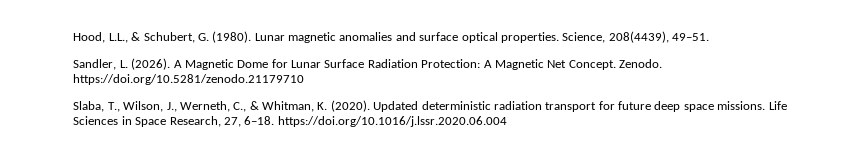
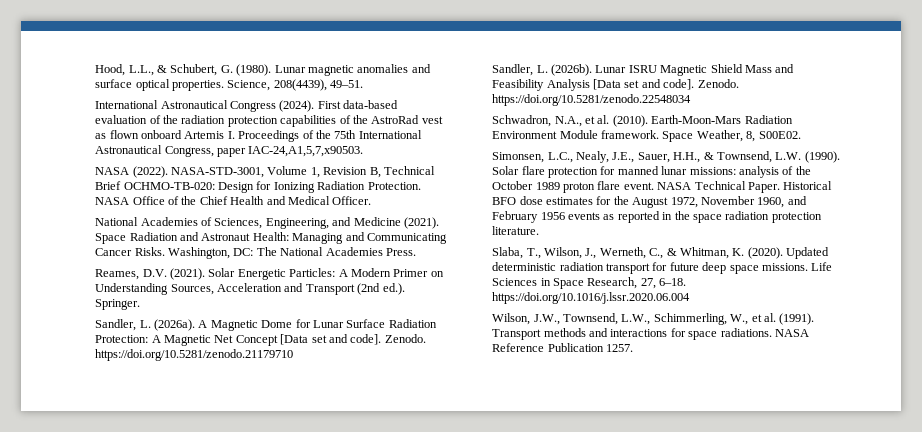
- Sandler, L. (2026).
+ International Astronautical Congress (2024). First data-based evaluation of the radiation protection capabilities of the AstroRad vest as flown onboard Artemis I. Proceedings of the 75th International Astronautical Congress, paper IAC-24,A1,5,7,x90503.
+ NASA (2022). NASA-STD-3001, Volume 1, Revision B, Technical Brief OCHMO-TB-020: Design for Ionizing Radiation Protection. NASA Office of the Chief Health and Medical Officer.
+ National Academies of Sciences, Engineering, and Medicine (2021). Space Radiation and Astronaut Health: Managing and Communicating Cancer Risks. Washington, DC: The National Academies Press.
+ Reames, D.V. (2021). Solar Energetic Particles: A Modern Primer on Understanding Sources, Acceleration and Transport (2nd ed.). Springer.
+ Sandler, L. (2026a).
- A Magnetic Dome for Lunar Surface Radiation Protection: A Magnetic Net Concept. Zenodo. https://doi.org/10.5281/zenodo.21179710
+ A Magnetic Dome for Lunar Surface Radiation Protection: A Magnetic Net Concept [Data set and code]. Zenodo. https://doi.org/10.5281/zenodo.21179710
+ Sandler, L. (2026b). Lunar ISRU Magnetic Shield Mass and Feasibility Analysis [Data set and code]. Zenodo. https://doi.org/10.5281/zenodo.22548034
+ Schwadron, N.A., et al. (2010). Earth-Moon-Mars Radiation Environment Module framework. Space Weather, 8, S00E02.
+ Simonsen, L.C., Nealy, J.E., Sauer, H.H., & Townsend, L.W. (1990). Solar flare protection for manned lunar missions: analysis of the October 1989 proton flare event. NASA Technical Paper. Historical BFO dose estimates for the August 1972, November 1960, and February 1956 events as reported in the space radiation protection literature.
+ Wilson, J.W., Townsend, L.W., Schimmerling, W., et al. (1991). Transport methods and interactions for space radiations. NASA Reference Publication 1257.

